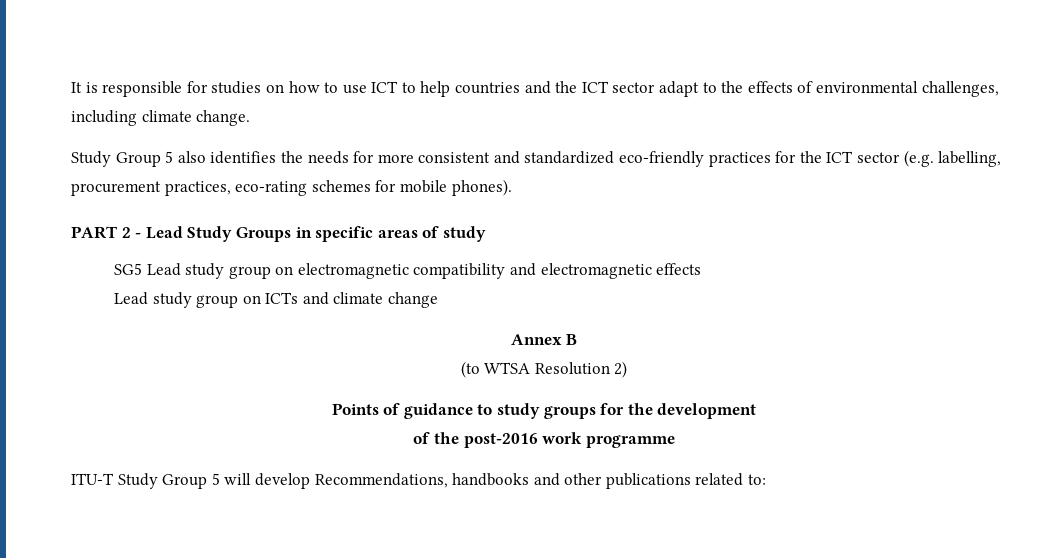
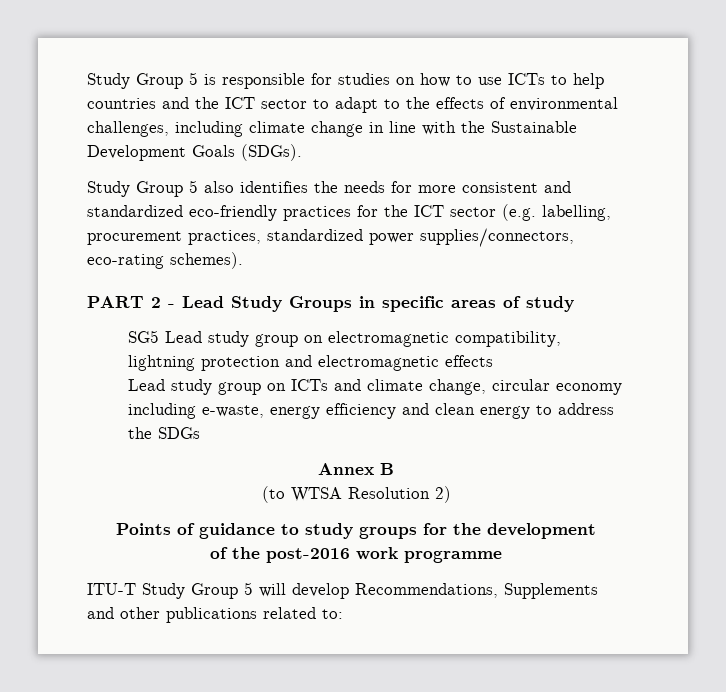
- It is responsible for studies on how to use ICT to help countries and the ICT sector adapt to the effects of environmental challenges, including climate change.
+ Study Group 5 is responsible for studies on how to use ICTs to help countries and the ICT sector to adapt to the effects of environmental challenges, including climate change in line with the Sustainable Development Goals (SDGs).
- Study Group 5 also identifies the needs for more consistent and standardized eco-friendly practices for the ICT sector (e.g. labelling, procurement practices, eco-rating schemes for mobile phones).
+ Study Group 5 also identifies the needs for more consistent and standardized eco-friendly practices for the ICT sector (e.g. labelling, procurement practices, standardized power supplies/connectors, eco-rating schemes).
- SG5 Lead study group on electromagnetic compatibility and electromagnetic effects
+ SG5 Lead study group on electromagnetic compatibility, lightning protection and electromagnetic effects
- Lead study group on ICTs and climate change
+ Lead study group on ICTs and climate change, circular economy including e-waste, energy efficiency and clean energy to address the SDGs
- ITU-T Study Group 5 will develop Recommendations, handbooks and other publications related to:
+ ITU-T Study Group 5 will develop Recommendations, Supplements and other publications related to:

